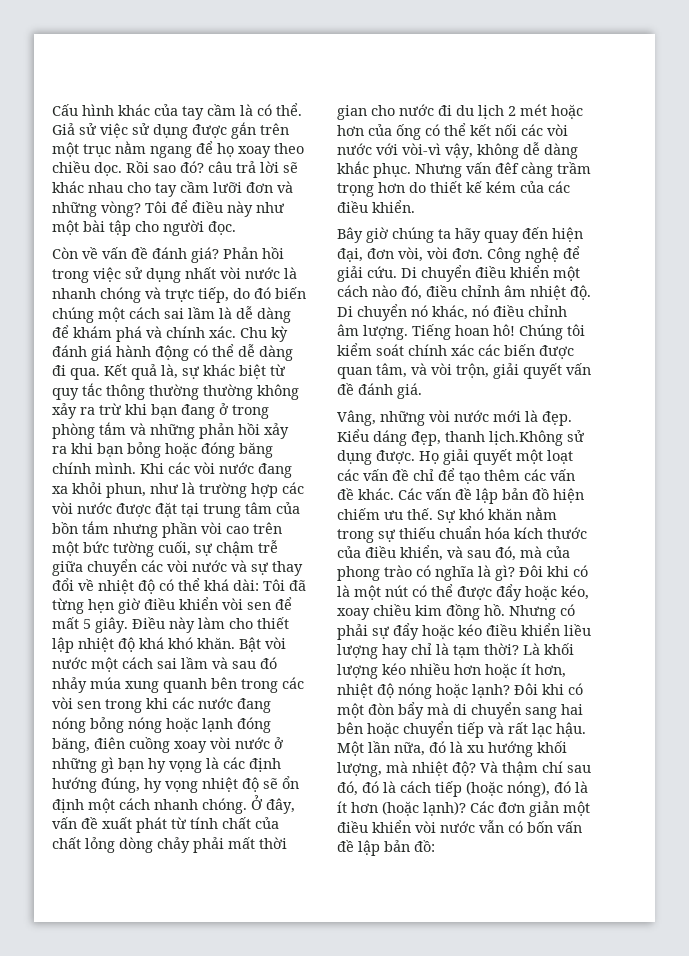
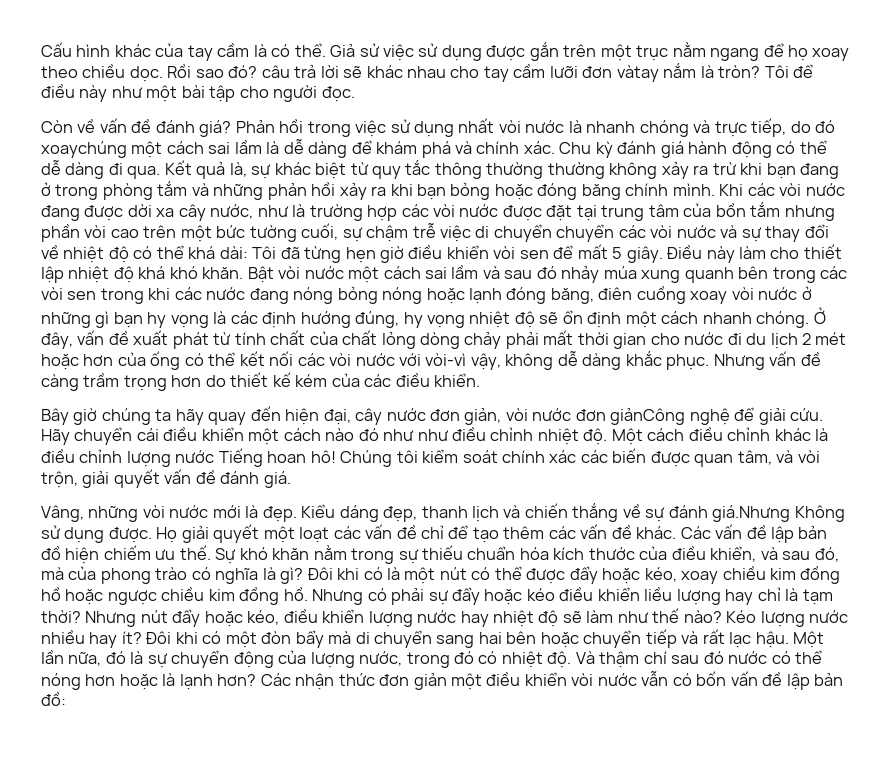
- Rồi sao đó? câu trả lời sẽ khác nhau cho tay cầm lưỡi đơn và những vòng?
+ Rồi sao đó? câu trả lời sẽ khác nhau cho tay cầm lưỡi đơn vàtay nắm là tròn?
- Phản hồi trong việc sử dụng nhất vòi nước là nhanh chóng và trực tiếp, do đó biến chúng một cách sai lầm là dễ dàng để khám phá và chính xác.
+ Phản hồi trong việc sử dụng nhất vòi nước là nhanh chóng và trực tiếp, do đó xoaychúng một cách sai lầm là dễ dàng để khám phá và chính xác.
- Khi các vòi nước đang xa khỏi phun, như là trường hợp các vòi nước được đặt tại trung tâm của bồn tắm nhưng phần vòi cao trên một bức tường cuối, sự chậm trễ giữa chuyển các vòi nước và sự thay đổi về nhiệt độ có thể khá dài: Tôi đã từng hẹn giờ điều khiển vòi sen để mất 5 giây.
+ Khi các vòi nước đang được dời xa cây nước, như là trường hợp các vòi nước được đặt tại trung tâm của bồn tắm nhưng phần vòi cao trên một bức tường cuối, sự chậm trễ việc di chuyển chuyển các vòi nước và sự thay đổi về nhiệt độ có thể khá dài: Tôi đã từng hẹn giờ điều khiển vòi sen để mất 5 giây.
- Nhưng vấn đêf càng trầm trọng hơn do thiết kế kém của các điều khiển.
+ Nhưng vấn đề càng trầm trọng hơn do thiết kế kém của các điều khiển.
- Bây giờ chúng ta hãy quay đến hiện đại, đơn vòi, vòi đơn. Công nghệ để giải cứu.
+ Bây giờ chúng ta hãy quay đến hiện đại, cây nước đơn giản, vòi nước đơn giảnCông nghệ để giải cứu.
- Di chuyển điều khiển một cách nào đó, điều chỉnh âm nhiệt độ. Di chuyển nó khác, nó điều chỉnh âm lượng. Tiếng hoan hô!
+ Hãy chuyển cái điều khiển một cách nào đó như như điều chỉnh nhiệt độ. Một cách điều chỉnh khác là điều chỉnh lượng nước Tiếng hoan hô!
- Kiểu dáng đẹp, thanh lịch.Không sử dụng được.
+ Kiểu dáng đẹp, thanh lịch và chiến thắng về sự đánh giá.Nhưng Không sử dụng được.
- Đôi khi có là một nút có thể được đẩy hoặc kéo, xoay chiều kim đồng hồ.
+ Đôi khi có là một nút có thể được đẩy hoặc kéo, xoay chiều kim đồng hồ hoặc ngược chiều kim đồng hồ.
- Là khối lượng kéo nhiều hơn hoặc ít hơn, nhiệt độ nóng hoặc lạnh?
+ Nhưng nút đẩy hoặc kéo, điều khiển lượng nước hay nhiệt độ sẽ làm như thế nào? Kéo lượng nước nhiều hay ít?
- Một lần nữa, đó là xu hướng khối lượng, mà nhiệt độ? Và thậm chí sau đó, đó là cách tiếp (hoặc nóng), đó là ít hơn (hoặc lạnh)? Các đơn giản một điều khiển vòi nước vẫn có bốn vấn đề lập bản đồ:
+ Một lần nữa, đó là sự chuyển động của lượng nước, trong đó có nhiệt độ. Và thậm chí sau đó nước có thể nóng hơn hoặc là lạnh hơn? Các nhận thức đơn giản một điều khiển vòi nước vẫn có bốn vấn đề lập bản đồ:

